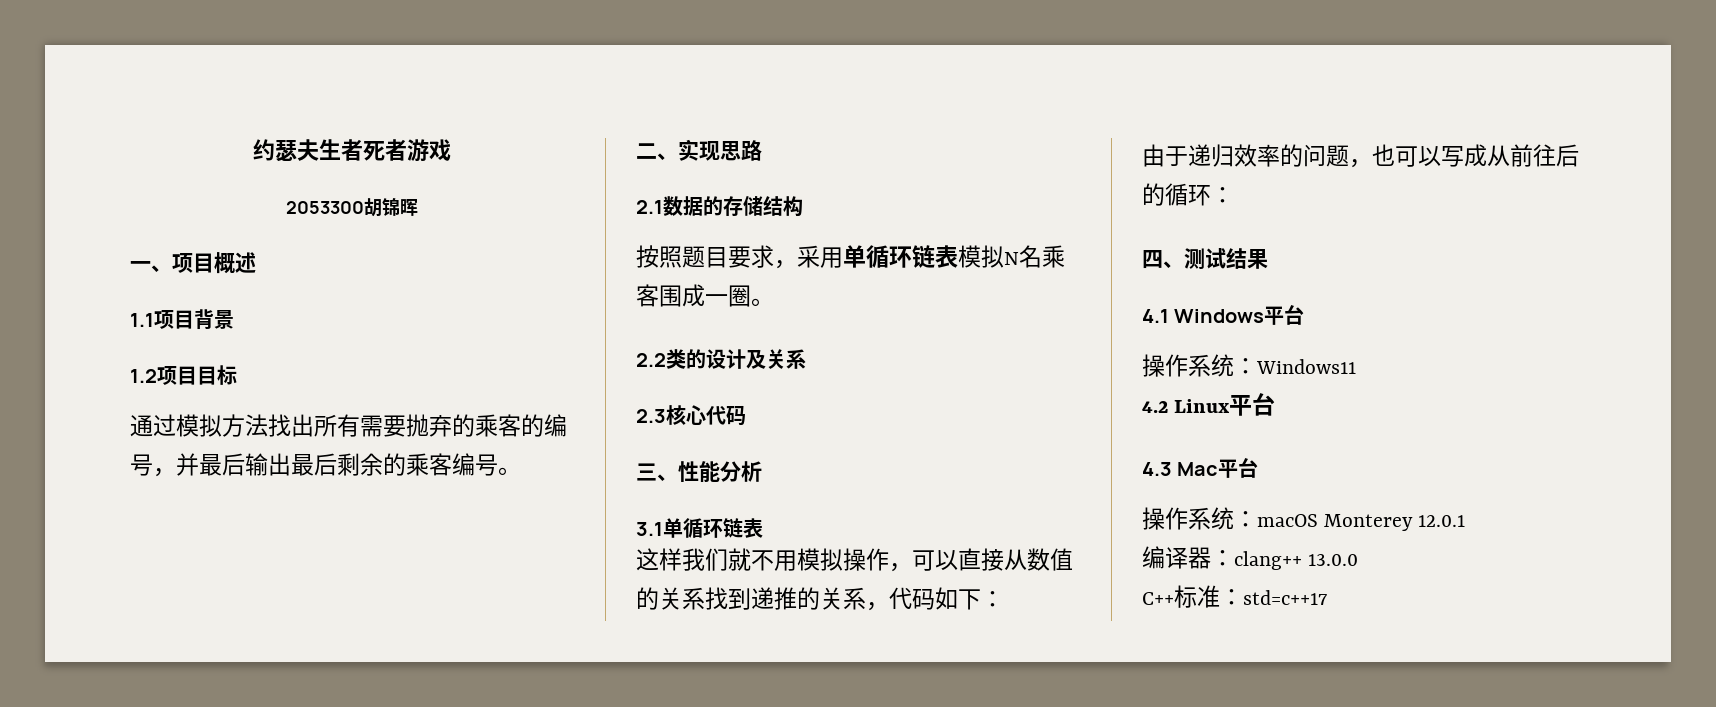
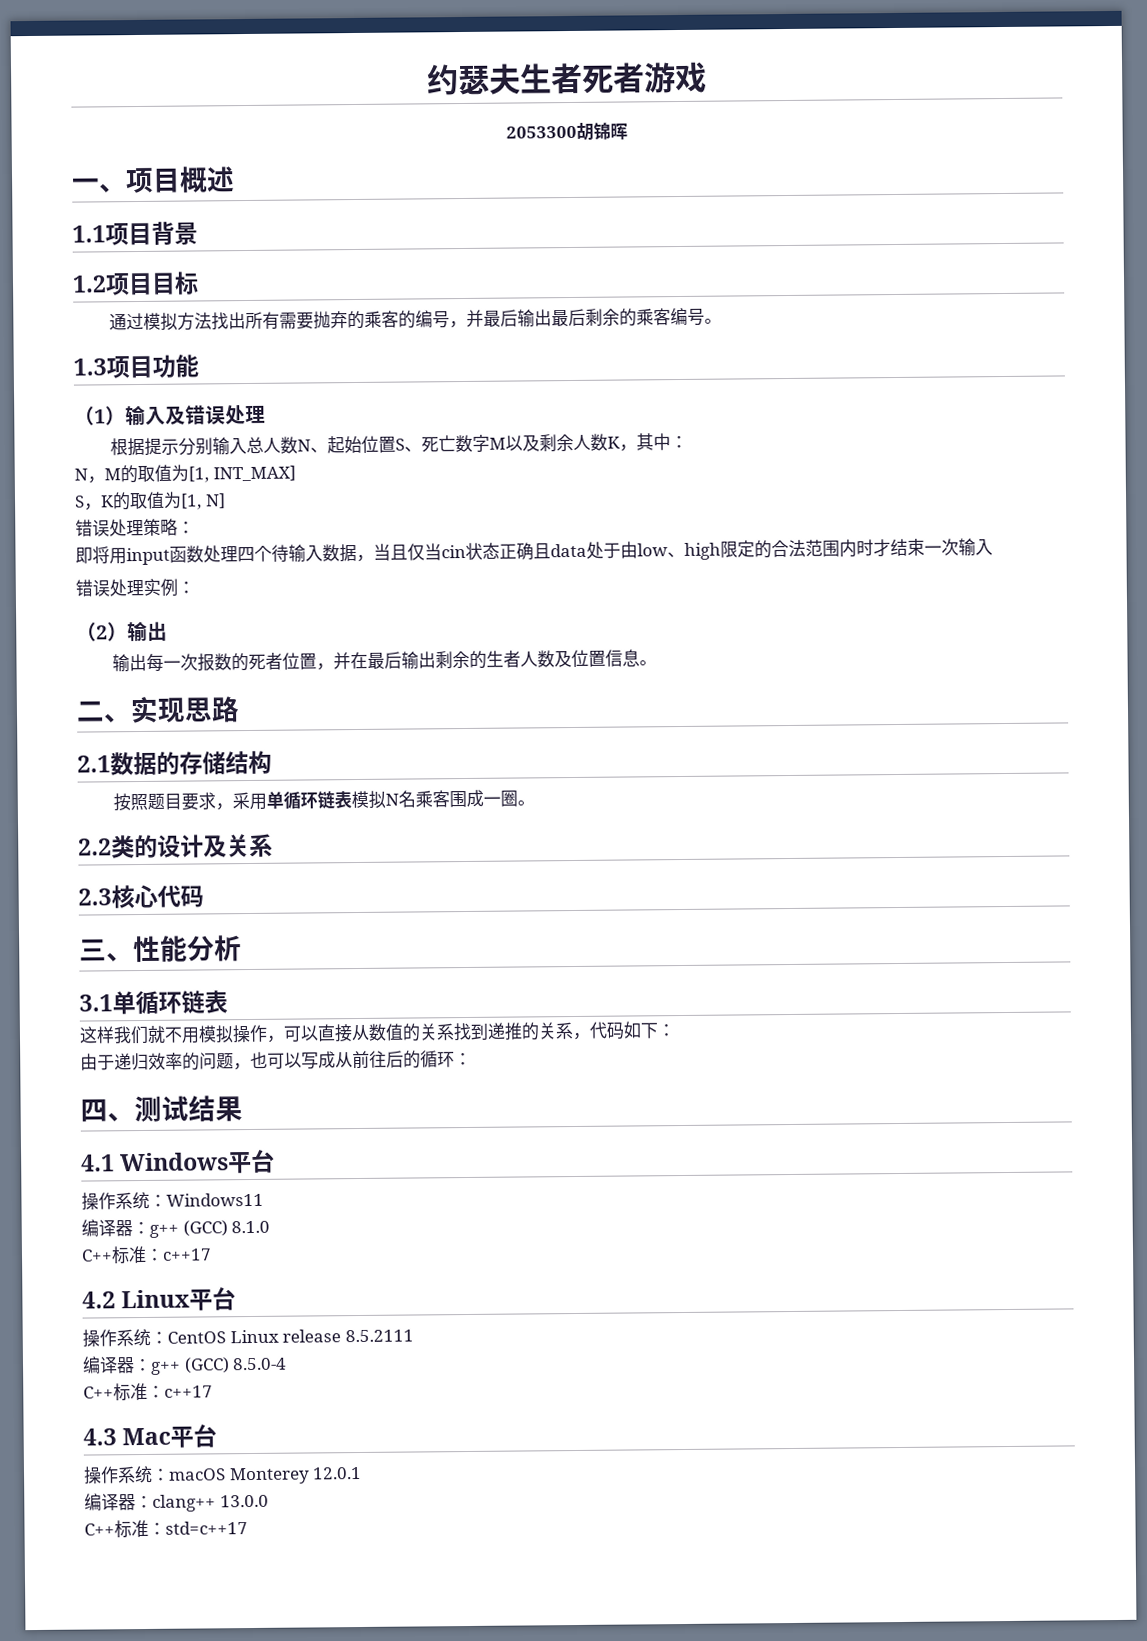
+ 1.3项目功能
+ （1）输入及错误处理
+ 根据提示分别输入总人数N、起始位置S、死亡数字M以及剩余人数K，其中：
+ N，M的取值为[1, INT_MAX]
+ S，K的取值为[1, N]
+ 错误处理策略：
+ 即将用input函数处理四个待输入数据，当且仅当cin状态正确且data处于由low、high限定的合法范围内时才结束一次输入
+ 错误处理实例：
+ （2）输出
+ 输出每一次报数的死者位置，并在最后输出剩余的生者人数及位置信息。
+ 编译器：g++ (GCC) 8.1.0
+ C++标准：c++17
  4.2 Linux平台
+ 操作系统：CentOS Linux release 8.5.2111
+ 编译器：g++ (GCC) 8.5.0-4
+ C++标准：c++17

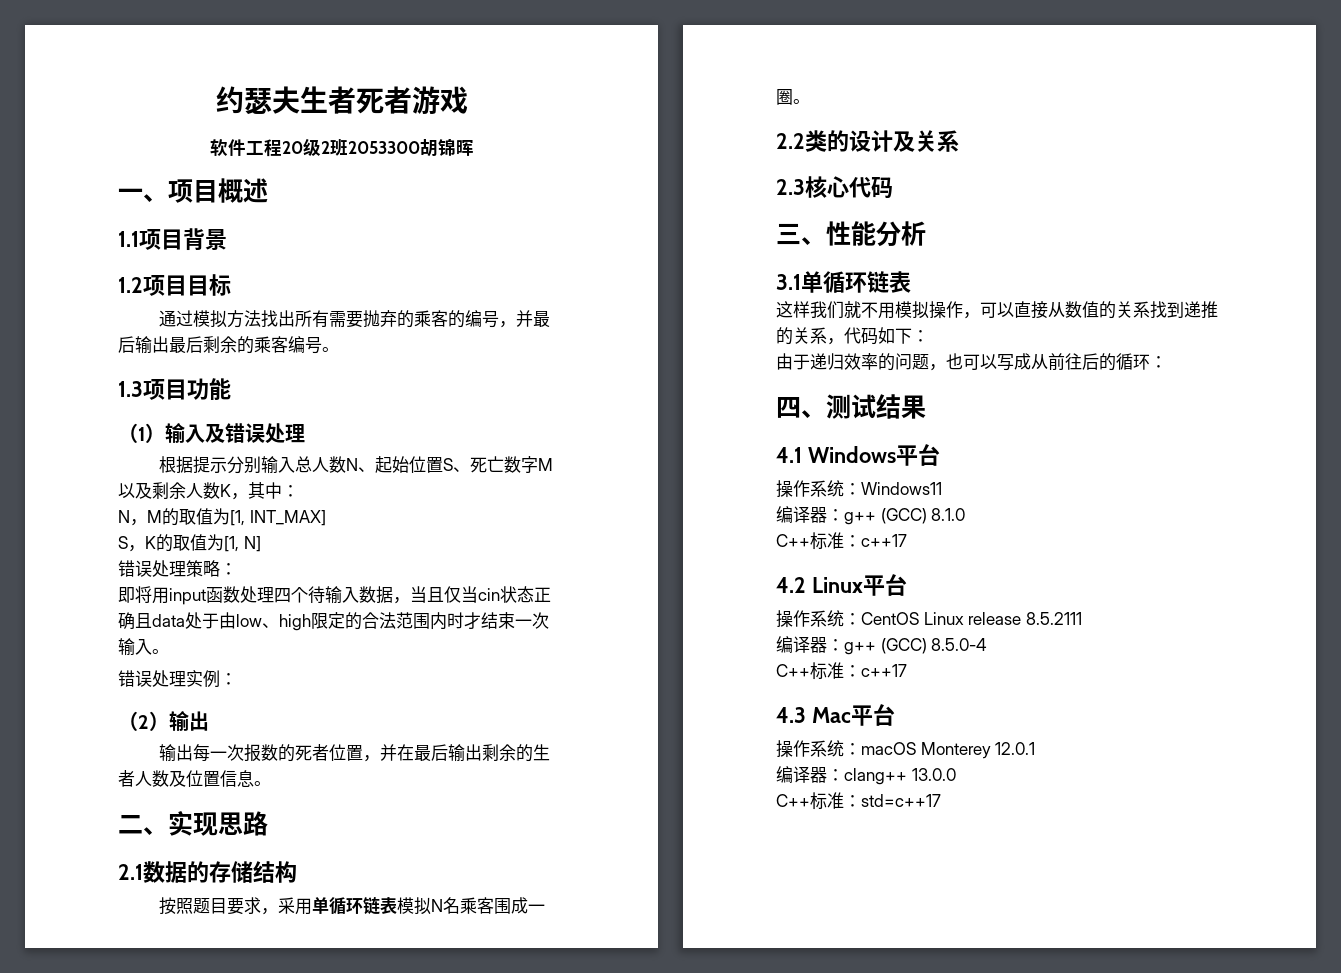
- 2053300胡锦晖
+ 软件工程20级2班2053300胡锦晖
- 即将用input函数处理四个待输入数据，当且仅当cin状态正确且data处于由low、high限定的合法范围内时才结束一次输入
+ 即将用input函数处理四个待输入数据，当且仅当cin状态正确且data处于由low、high限定的合法范围内时才结束一次输入。

